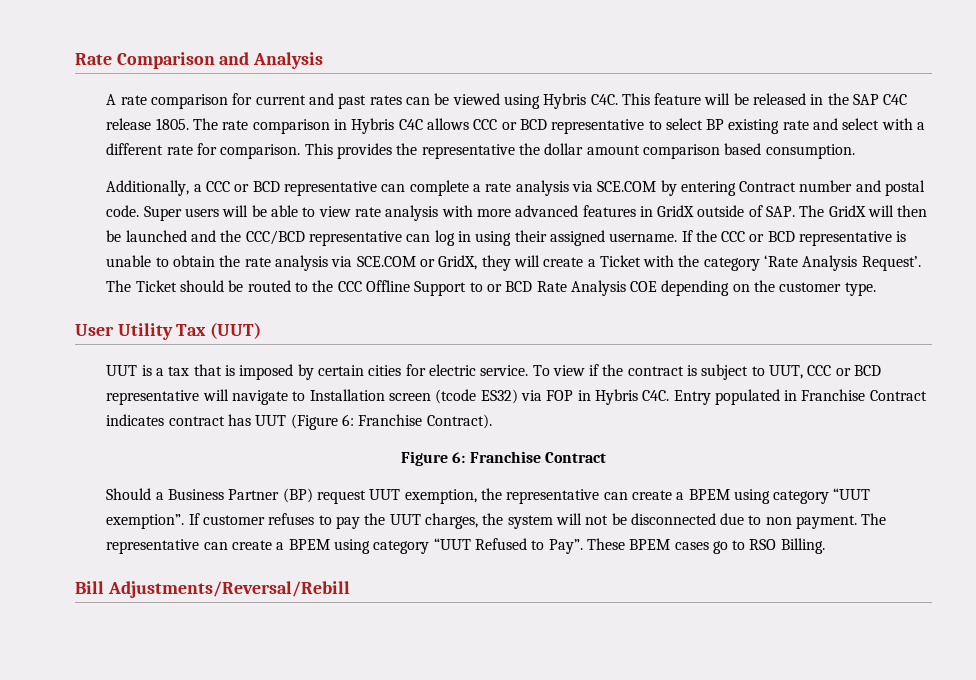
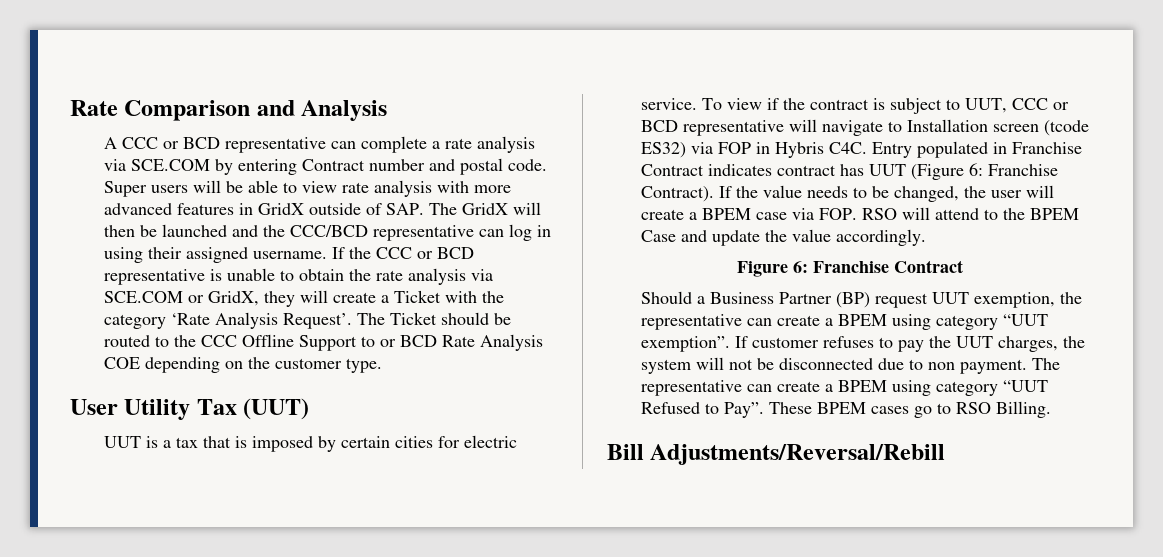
- A rate comparison for current and past rates can be viewed using Hybris C4C. This feature will be released in the SAP C4C release 1805. The rate comparison in Hybris C4C allows CCC or BCD representative to select BP existing rate and select with a different rate for comparison. This provides the representative the dollar amount comparison based consumption.
- Additionally, a CCC or BCD representative can complete a rate analysis via SCE.COM by entering Contract number and postal code.
+ A CCC or BCD representative can complete a rate analysis via SCE.COM by entering Contract number and postal code.
+ If the value needs to be changed, the user will create a BPEM case via FOP. RSO will attend to the BPEM Case and update the value accordingly.

